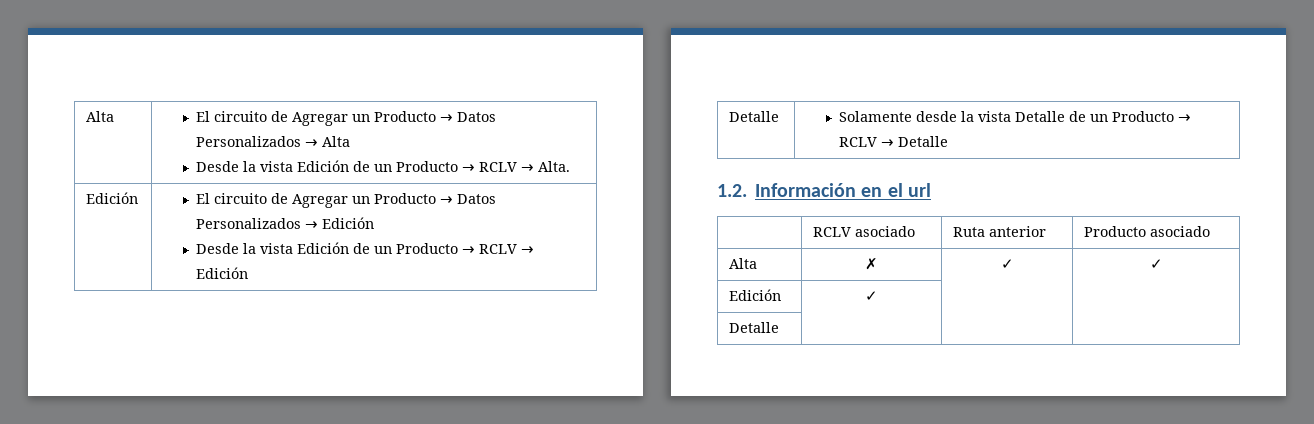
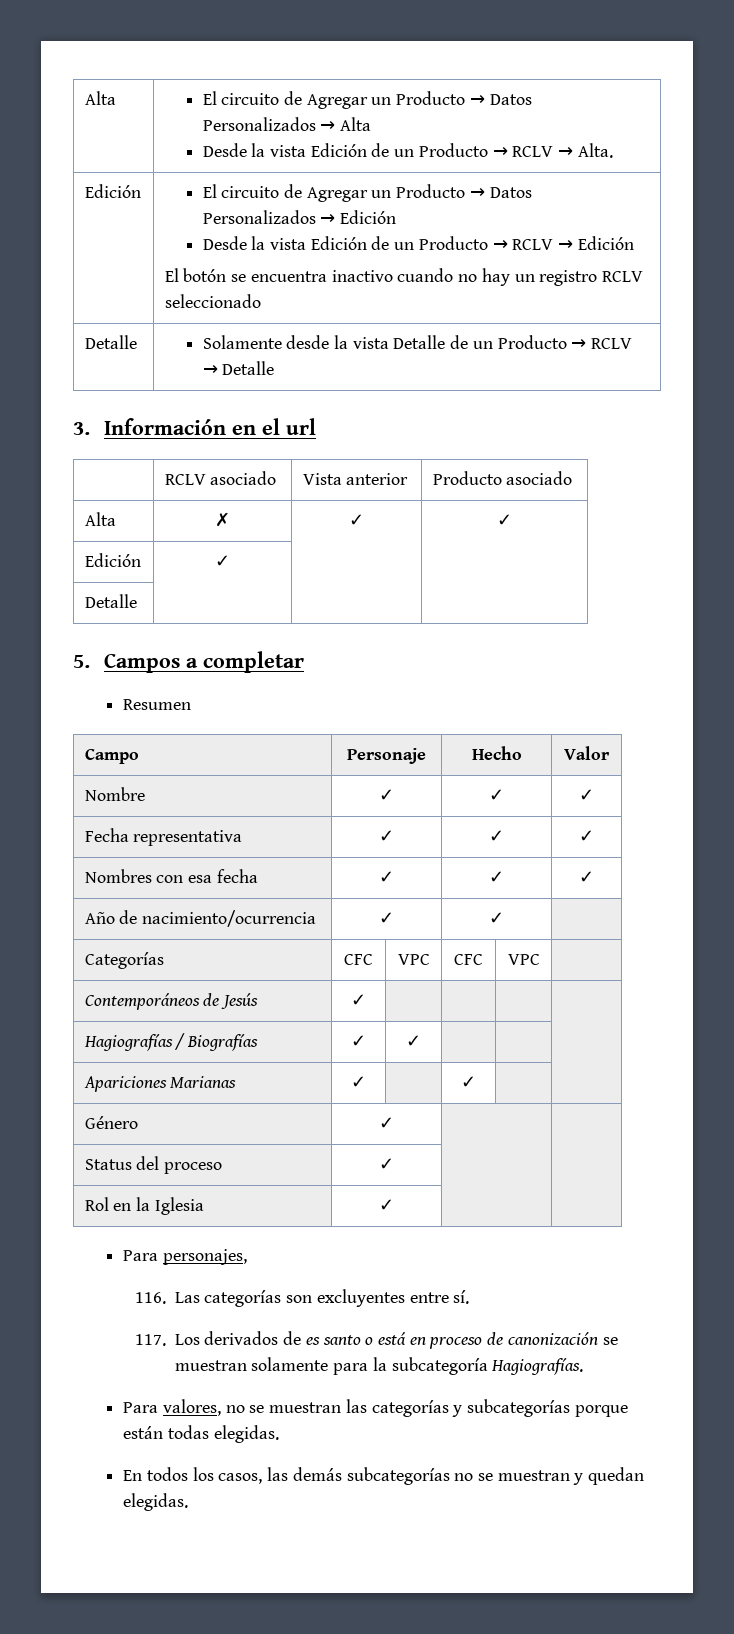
  Edición | El circuito de Agregar un Producto → Datos Personalizados → Edición
  Desde la vista Edición de un Producto → RCLV → Edición
+ El botón se encuentra inactivo cuando no hay un registro RCLV seleccionado
- 1.2. Información en el url
+ 3. Información en el url
- | RCLV asociado | Ruta anterior | Producto asociado
+ | RCLV asociado | Vista anterior | Producto asociado
+ 5. Campos a completar
+ Resumen
+ Campo | Personaje | Hecho | Valor
+ Nombre | ✓ | ✓ | ✓
+ Fecha representativa | ✓ | ✓ | ✓
+ Nombres con esa fecha | ✓ | ✓ | ✓
+ Año de nacimiento/ocurrencia | ✓ | ✓ |
+ Categorías | CFC | VPC | CFC | VPC |
+ Contemporáneos de Jesús | ✓ | | | |
+ Hagiografías / Biografías | ✓ | ✓ | | |
+ Apariciones Marianas | ✓ | | ✓ | |
+ Género | ✓ | |
+ Status del proceso | ✓ | |
+ Rol en la Iglesia | ✓ | |
+ Para personajes,
+ 116. Las categorías son excluyentes entre sí.
+ 117. Los derivados de es santo o está en proceso de canonización se muestran solamente para la subcategoría Hagiografías.
+ Para valores, no se muestran las categorías y subcategorías porque están todas elegidas.
+ En todos los casos, las demás subcategorías no se muestran y quedan elegidas.

